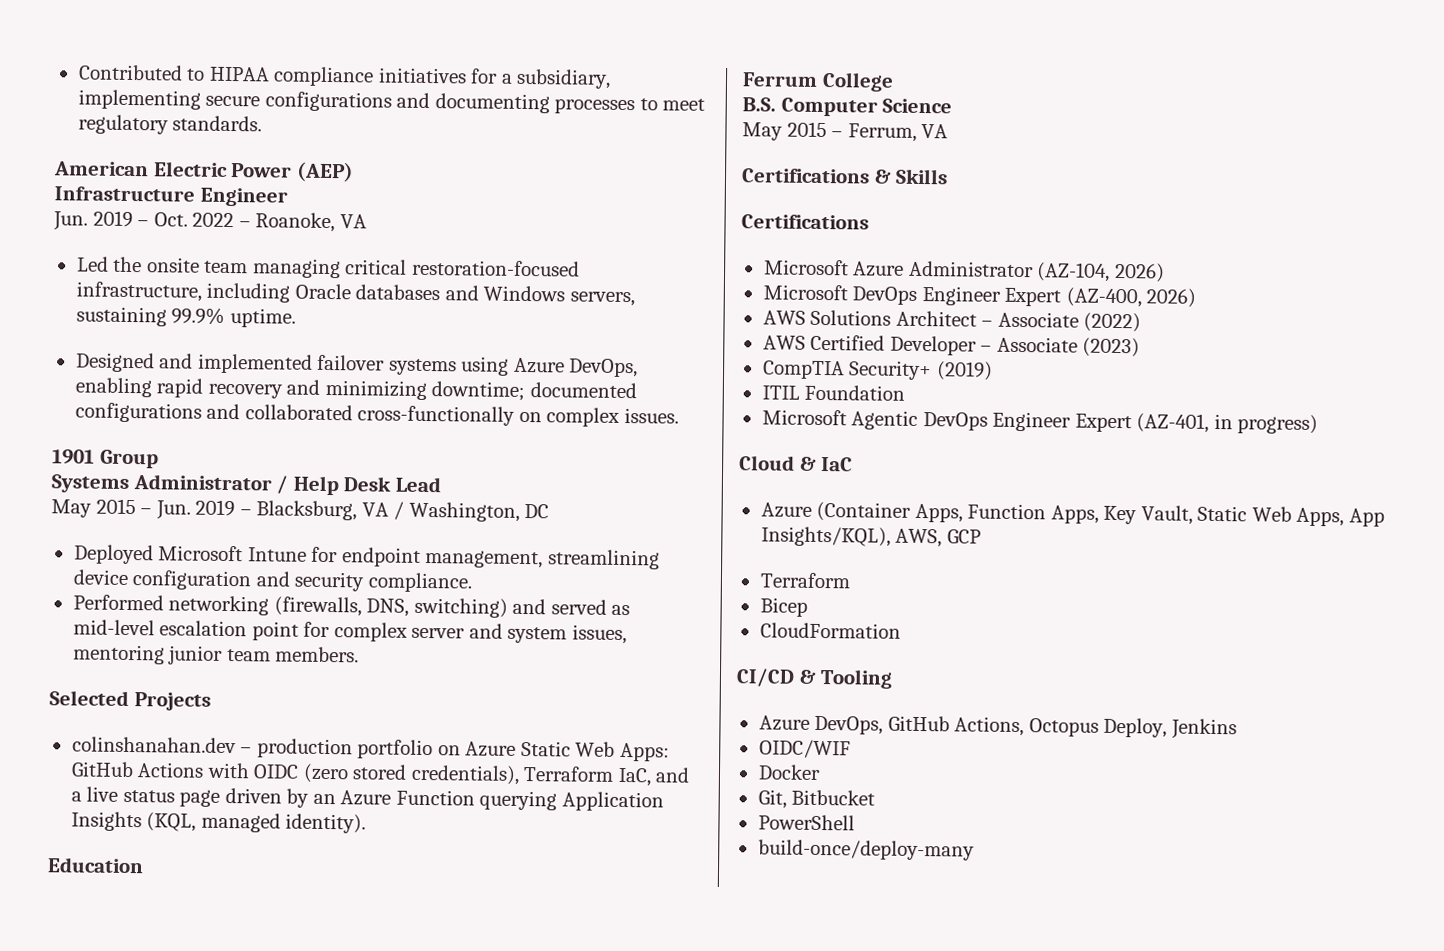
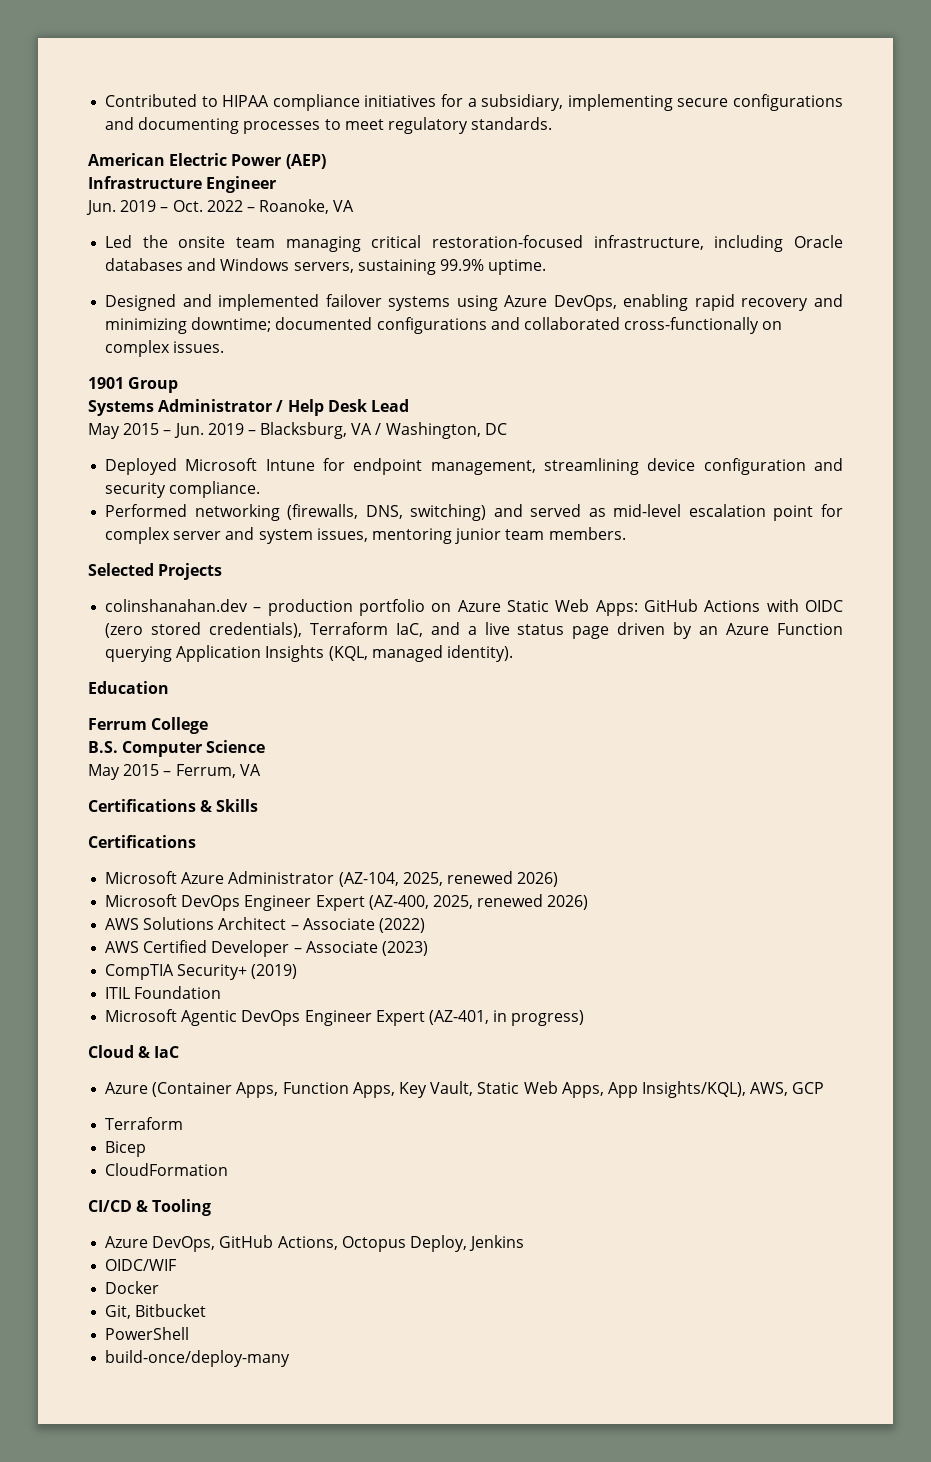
- Microsoft Azure Administrator (AZ-104, 2026)
+ Microsoft Azure Administrator (AZ-104, 2025, renewed 2026)
- Microsoft DevOps Engineer Expert (AZ-400, 2026)
+ Microsoft DevOps Engineer Expert (AZ-400, 2025, renewed 2026)

